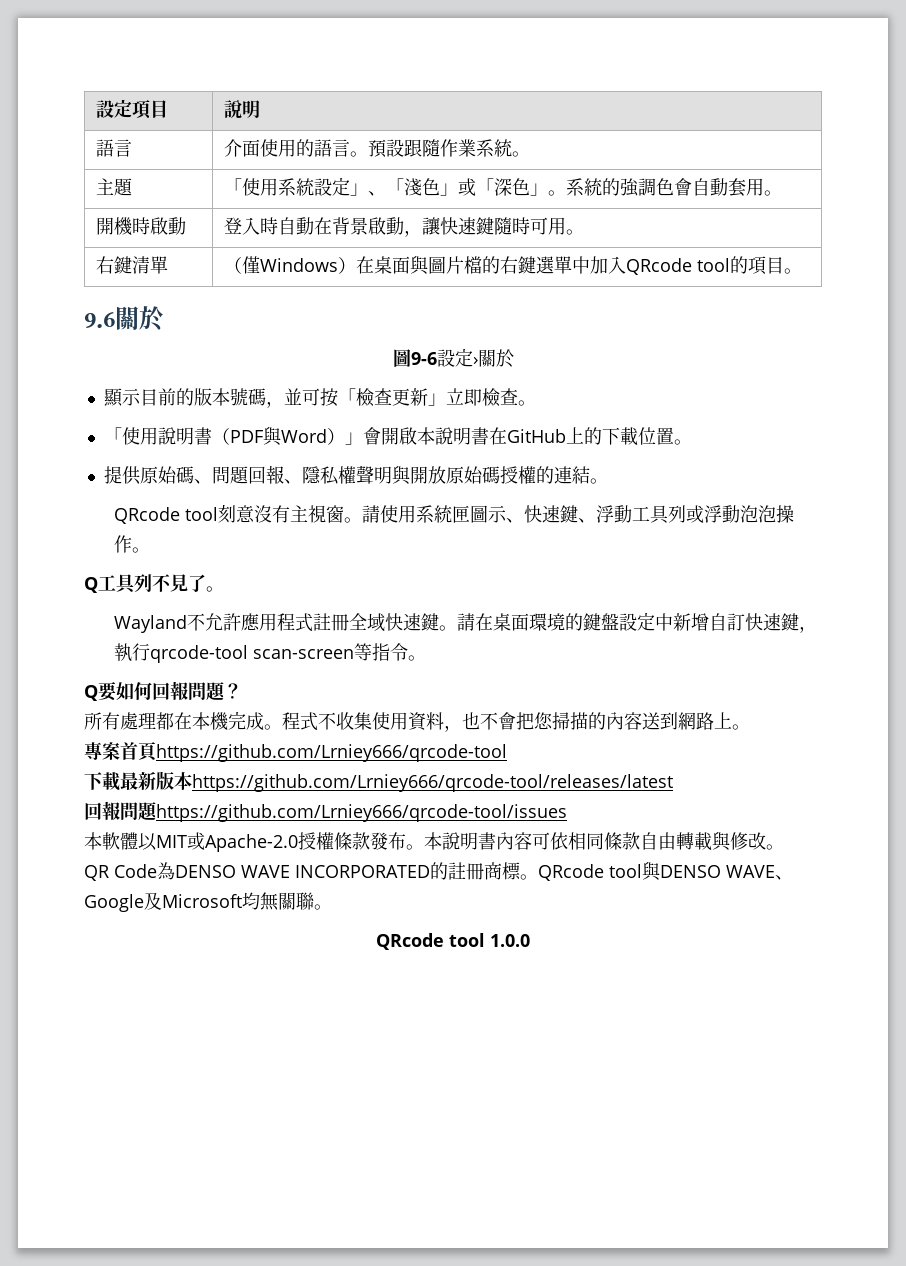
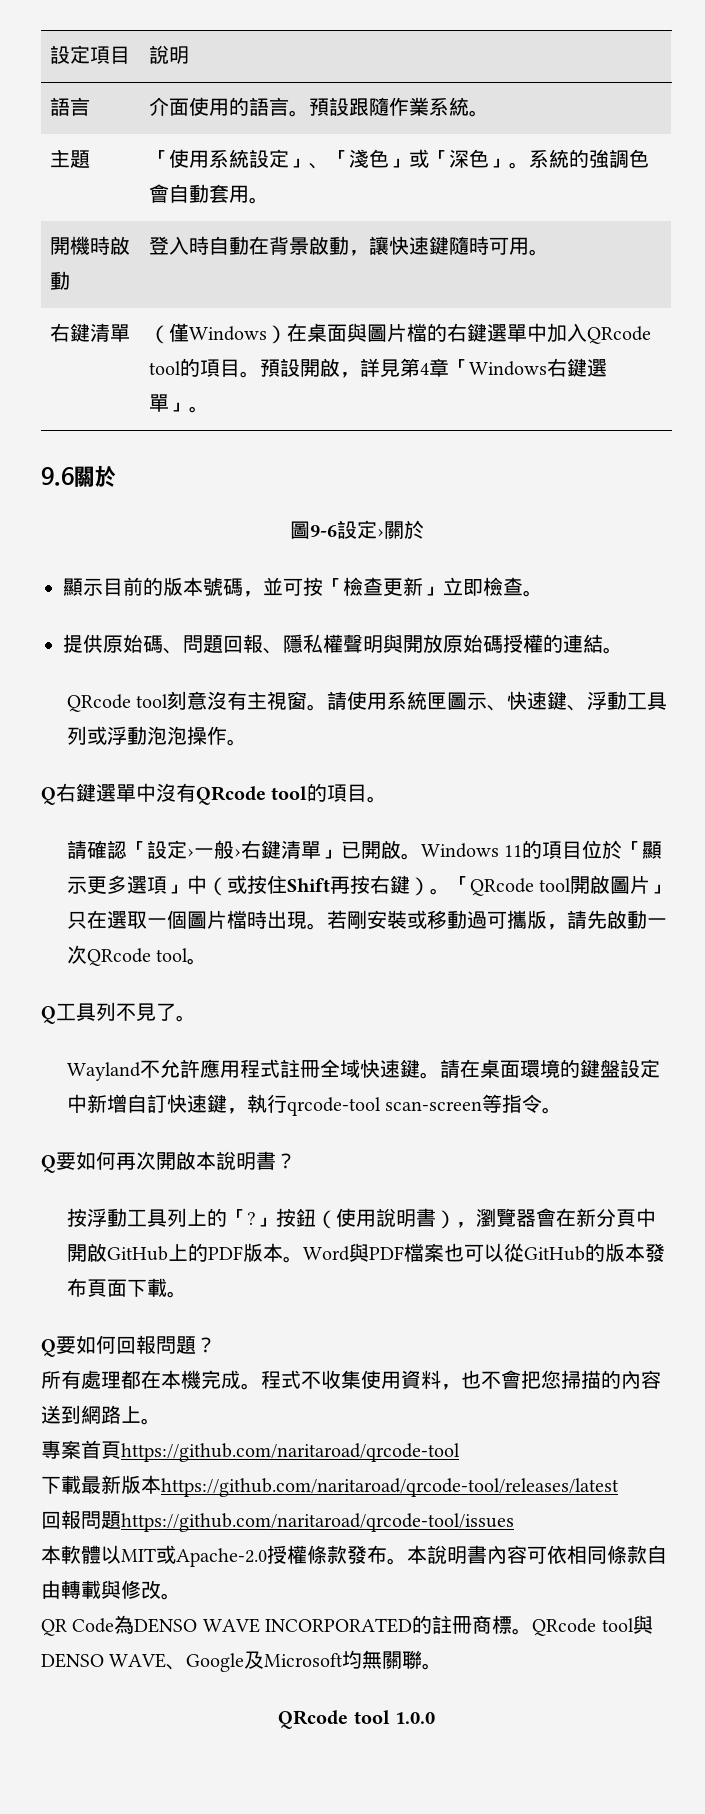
- 右鍵清單 | （僅Windows）在桌面與圖片檔的右鍵選單中加入QRcode tool的項目。
+ 右鍵清單 | （僅Windows）在桌面與圖片檔的右鍵選單中加入QRcode tool的項目。預設開啟，詳見第4章「Windows右鍵選單」。
- 「使用說明書（PDF與Word）」會開啟本說明書在GitHub上的下載位置。
+ Q右鍵選單中沒有QRcode tool的項目。
+ 請確認「設定›一般›右鍵清單」已開啟。Windows 11的項目位於「顯示更多選項」中（或按住Shift再按右鍵）。「QRcode tool開啟圖片」只在選取一個圖片檔時出現。若剛安裝或移動過可攜版，請先啟動一次QRcode tool。
+ Q要如何再次開啟本說明書？
+ 按浮動工具列上的「?」按鈕（使用說明書），瀏覽器會在新分頁中開啟GitHub上的PDF版本。Word與PDF檔案也可以從GitHub的版本發布頁面下載。
- 專案首頁https://github.com/Lrniey666/qrcode-tool
+ 專案首頁https://github.com/naritaroad/qrcode-tool
- 下載最新版本https://github.com/Lrniey666/qrcode-tool/releases/latest
- 回報問題https://github.com/Lrniey666/qrcode-tool/issues
+ 下載最新版本https://github.com/naritaroad/qrcode-tool/releases/latest
+ 回報問題https://github.com/naritaroad/qrcode-tool/issues

